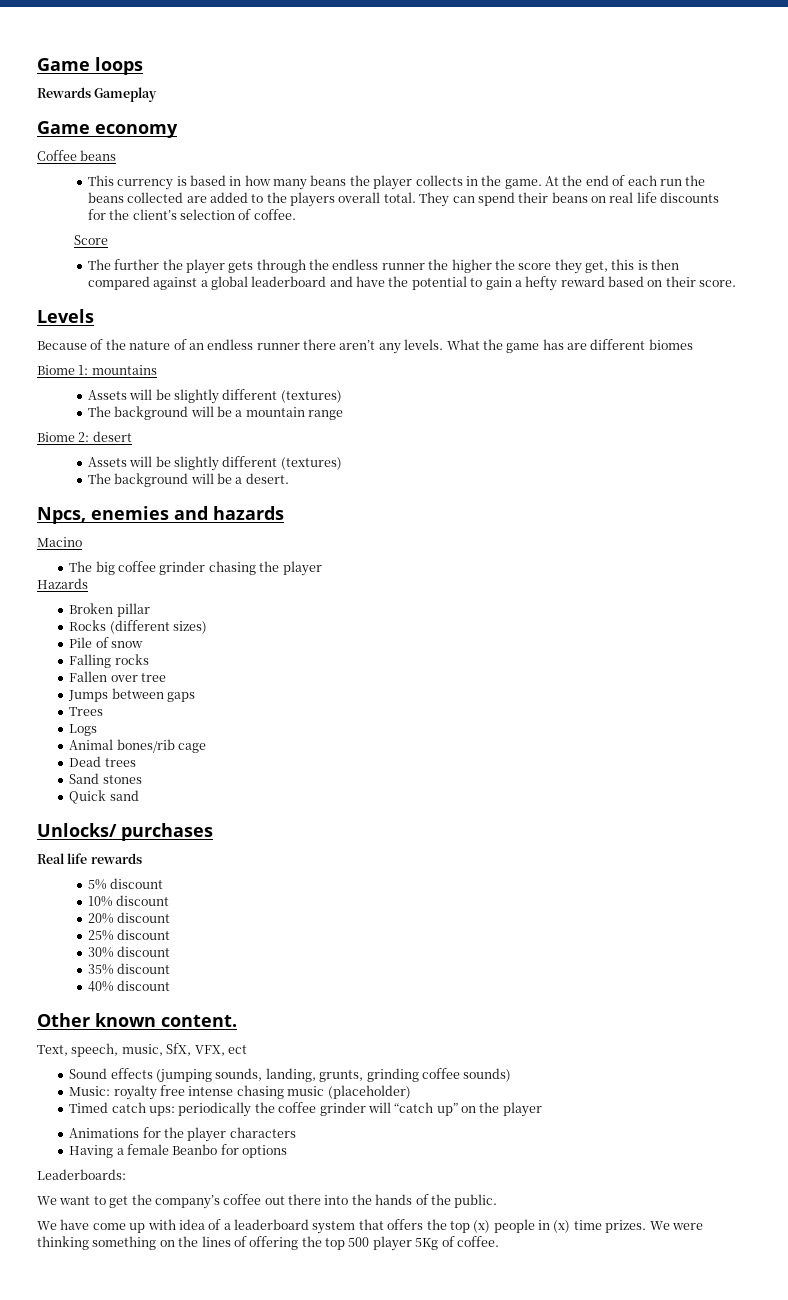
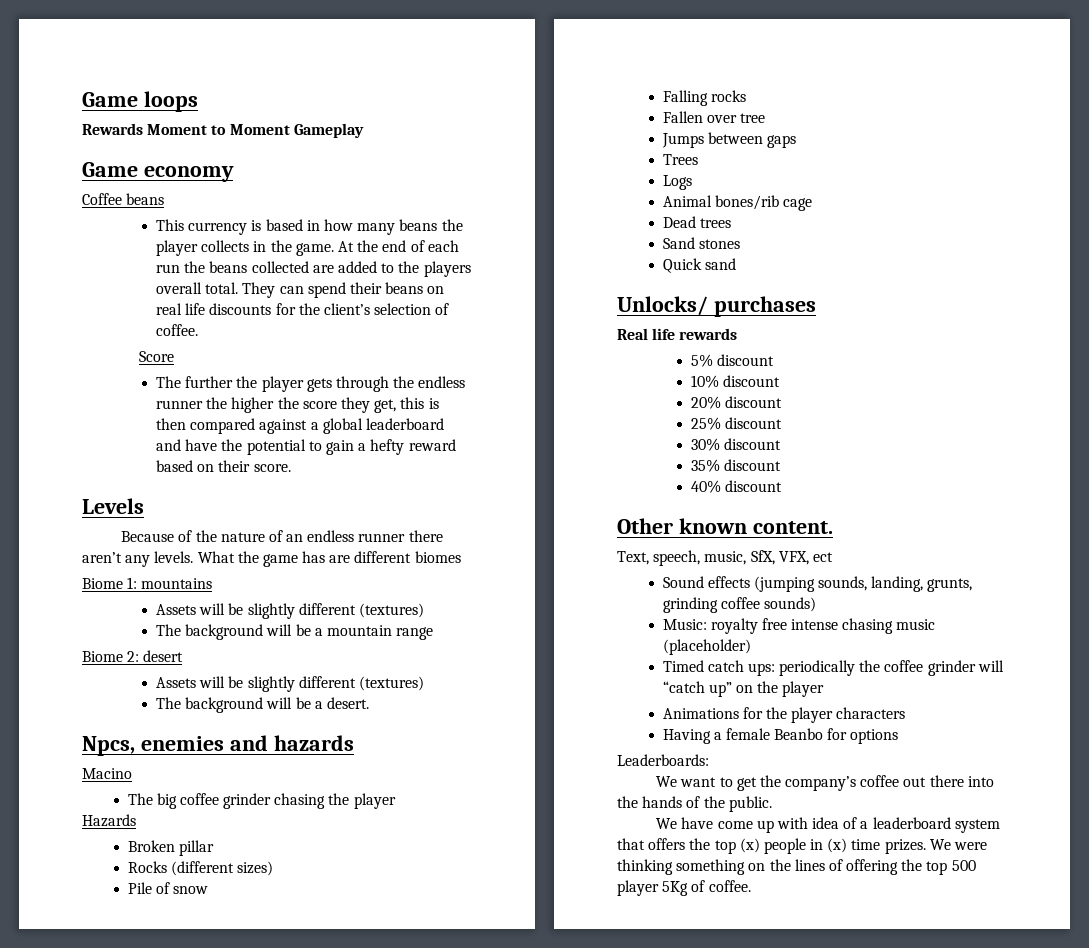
- Rewards Gameplay
+ Rewards Moment to Moment Gameplay

